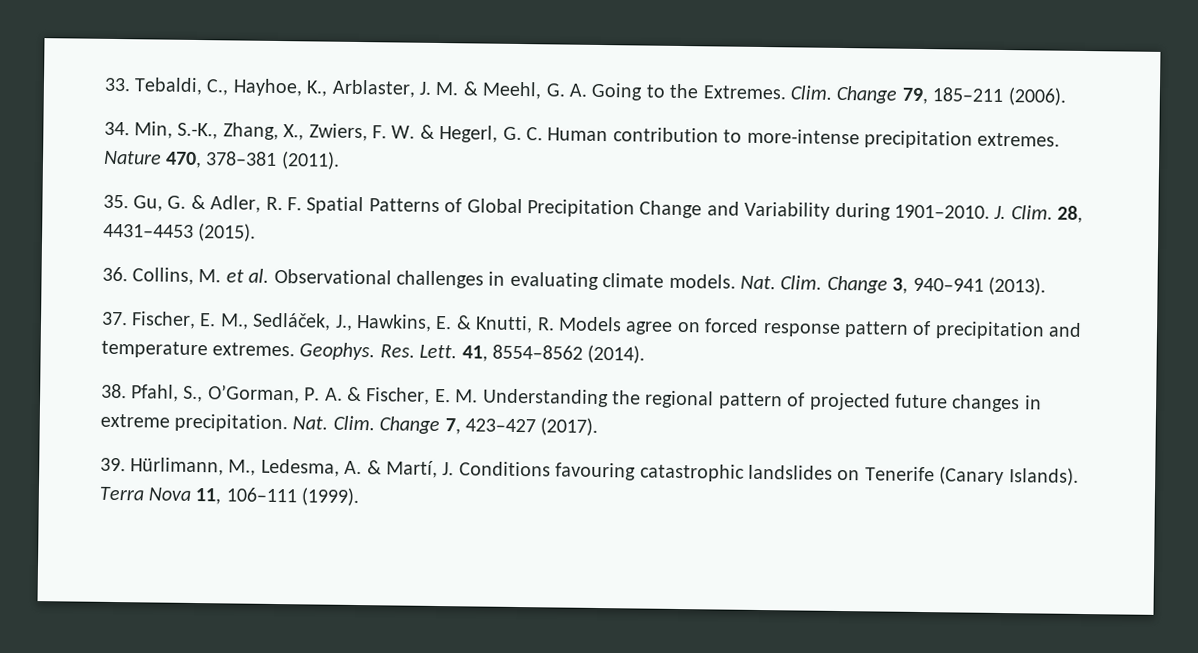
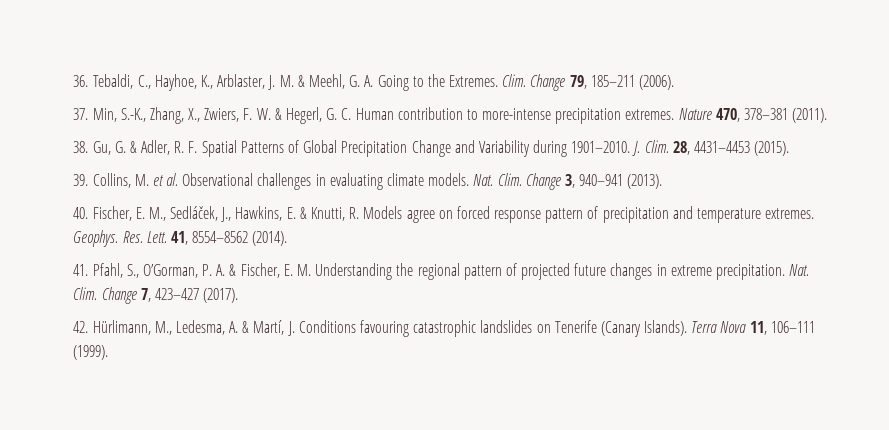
- 33. Tebaldi, C., Hayhoe, K., Arblaster, J. M. & Meehl, G. A. Going to the Extremes.
+ 36. Tebaldi, C., Hayhoe, K., Arblaster, J. M. & Meehl, G. A. Going to the Extremes.
- 34. Min, S.-K., Zhang, X., Zwiers, F. W. & Hegerl, G. C. Human contribution to more-intense precipitation extremes.
+ 37. Min, S.-K., Zhang, X., Zwiers, F. W. & Hegerl, G. C. Human contribution to more-intense precipitation extremes.
- 35. Gu, G. & Adler, R. F. Spatial Patterns of Global Precipitation Change and Variability during 1901–2010.
+ 38. Gu, G. & Adler, R. F. Spatial Patterns of Global Precipitation Change and Variability during 1901–2010.
- 36. Collins, M. et al. Observational challenges in evaluating climate models.
+ 39. Collins, M. et al. Observational challenges in evaluating climate models.
- 37. Fischer, E. M., Sedláček, J., Hawkins, E. & Knutti, R. Models agree on forced response pattern of precipitation and temperature extremes.
+ 40. Fischer, E. M., Sedláček, J., Hawkins, E. & Knutti, R. Models agree on forced response pattern of precipitation and temperature extremes.
- 38. Pfahl, S., O’Gorman, P. A. & Fischer, E. M. Understanding the regional pattern of projected future changes in extreme precipitation.
+ 41. Pfahl, S., O’Gorman, P. A. & Fischer, E. M. Understanding the regional pattern of projected future changes in extreme precipitation.
- 39. Hürlimann, M., Ledesma, A. & Martí, J. Conditions favouring catastrophic landslides on Tenerife (Canary Islands).
+ 42. Hürlimann, M., Ledesma, A. & Martí, J. Conditions favouring catastrophic landslides on Tenerife (Canary Islands).

